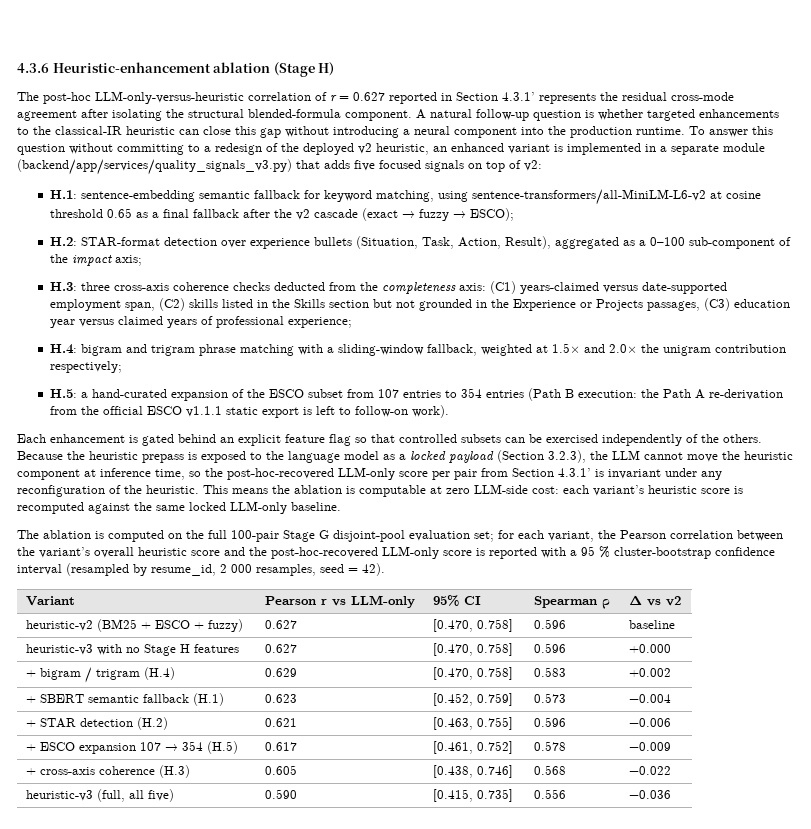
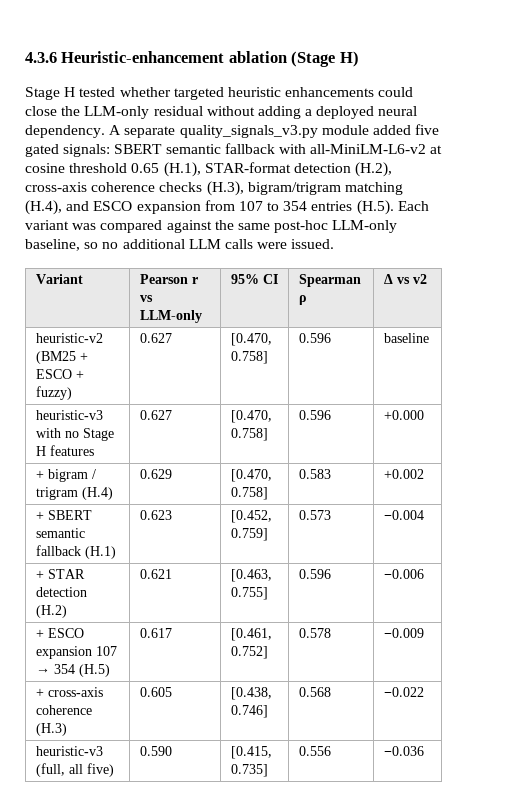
- The post-hoc LLM-only-versus-heuristic correlation of r = 0.627 reported in Section 4.3.1’ represents the residual cross-mode agreement after isolating the structural blended-formula component. A natural follow-up question is whether targeted enhancements to the classical-IR heuristic can close this gap without introducing a neural component into the production runtime. To answer this question without committing to a redesign of the deployed v2 heuristic, an enhanced variant is implemented in a separate module (backend/app/services/quality_signals_v3.py) that adds five focused signals on top of v2:
- H.1: sentence-embedding semantic fallback for keyword matching, using sentence-transformers/all-MiniLM-L6-v2 at cosine threshold 0.65 as a final fallback after the v2 cascade (exact → fuzzy → ESCO);
- H.2: STAR-format detection over experience bullets (Situation, Task, Action, Result), aggregated as a 0–100 sub-component of the impact axis;
- H.3: three cross-axis coherence checks deducted from the completeness axis: (C1) years-claimed versus date-supported employment span, (C2) skills listed in the Skills section but not grounded in the Experience or Projects passages, (C3) education year versus claimed years of professional experience;
- H.4: bigram and trigram phrase matching with a sliding-window fallback, weighted at 1.5× and 2.0× the unigram contribution respectively;
- H.5: a hand-curated expansion of the ESCO subset from 107 entries to 354 entries (Path B execution: the Path A re-derivation from the official ESCO v1.1.1 static export is left to follow-on work).
- Each enhancement is gated behind an explicit feature flag so that controlled subsets can be exercised independently of the others. Because the heuristic prepass is exposed to the language model as a locked payload (Section 3.2.3), the LLM cannot move the heuristic component at inference time, so the post-hoc-recovered LLM-only score per pair from Section 4.3.1’ is invariant under any reconfiguration of the heuristic. This means the ablation is computable at zero LLM-side cost: each variant’s heuristic score is recomputed against the same locked LLM-only baseline.
- The ablation is computed on the full 100-pair Stage G disjoint-pool evaluation set; for each variant, the Pearson correlation between the variant’s overall heuristic score and the post-hoc-recovered LLM-only score is reported with a 95 % cluster-bootstrap confidence interval (resampled by resume_id, 2 000 resamples, seed = 42).
+ Stage H tested whether targeted heuristic enhancements could close the LLM-only residual without adding a deployed neural dependency. A separate quality_signals_v3.py module added five gated signals: SBERT semantic fallback with all-MiniLM-L6-v2 at cosine threshold 0.65 (H.1), STAR-format detection (H.2), cross-axis coherence checks (H.3), bigram/trigram matching (H.4), and ESCO expansion from 107 to 354 entries (H.5). Each variant was compared against the same post-hoc LLM-only baseline, so no additional LLM calls were issued.

